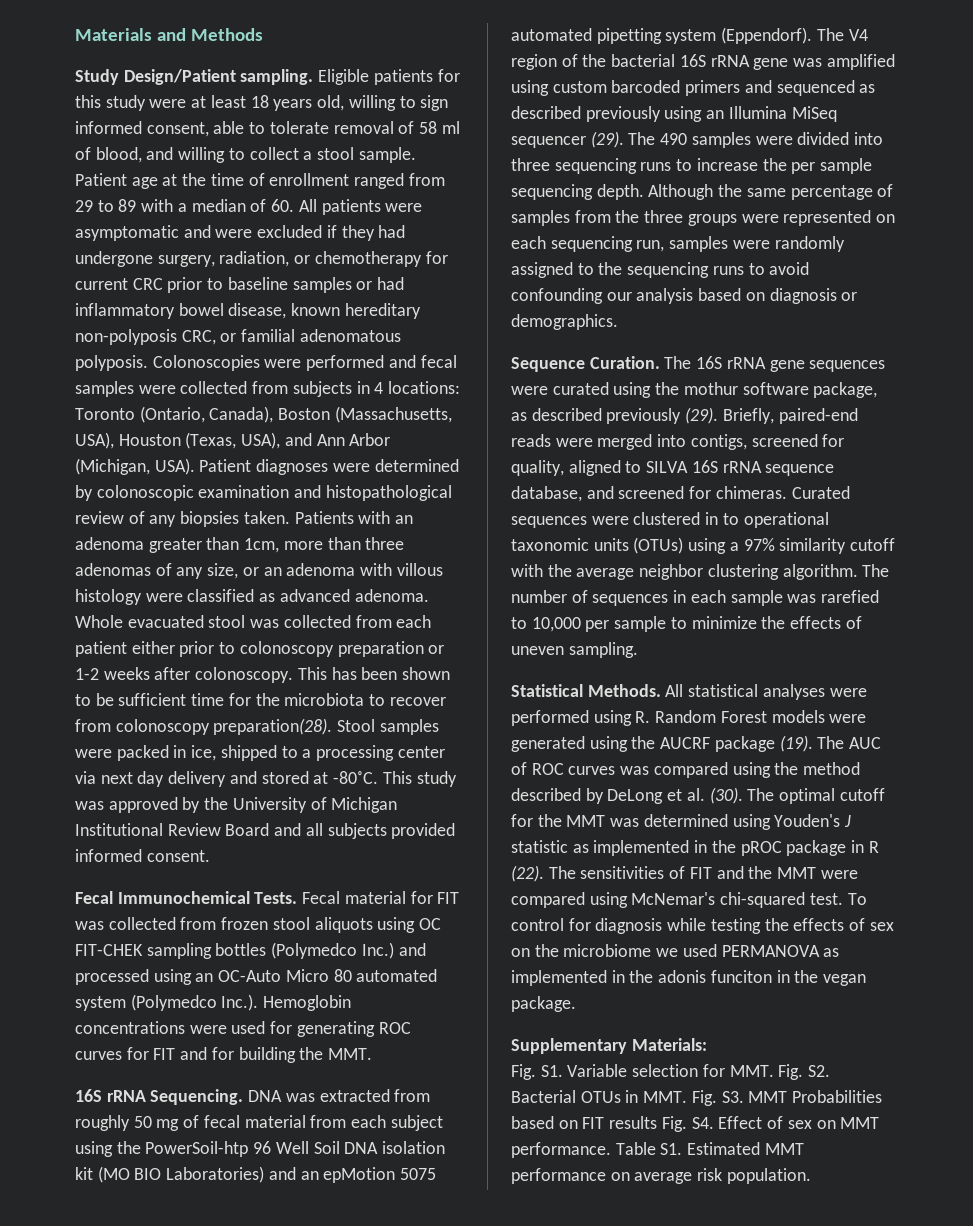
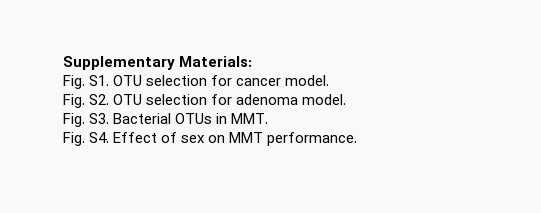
- Materials and Methods
- Study Design/Patient sampling. Eligible patients for this study were at least 18 years old, willing to sign informed consent, able to tolerate removal of 58 ml of blood, and willing to collect a stool sample. Patient age at the time of enrollment ranged from 29 to 89 with a median of 60. All patients were asymptomatic and were excluded if they had undergone surgery, radiation, or chemotherapy for current CRC prior to baseline samples or had inflammatory bowel disease, known hereditary non-polyposis CRC, or familial adenomatous polyposis. Colonoscopies were performed and fecal samples were collected from subjects in 4 locations: Toronto (Ontario, Canada), Boston (Massachusetts, USA), Houston (Texas, USA), and Ann Arbor (Michigan, USA). Patient diagnoses were determined by colonoscopic examination and histopathological review of any biopsies taken. Patients with an adenoma greater than 1cm, more than three adenomas of any size, or an adenoma with villous histology were classified as advanced adenoma. Whole evacuated stool was collected from each patient either prior to colonoscopy preparation or 1-2 weeks after colonoscopy. This has been shown to be sufficient time for the microbiota to recover from colonoscopy preparation(28). Stool samples were packed in ice, shipped to a processing center via next day delivery and stored at -80˚C. This study was approved by the University of Michigan Institutional Review Board and all subjects provided informed consent.
- Fecal Immunochemical Tests. Fecal material for FIT was collected from frozen stool aliquots using OC FIT-CHEK sampling bottles (Polymedco Inc.) and processed using an OC-Auto Micro 80 automated system (Polymedco Inc.). Hemoglobin concentrations were used for generating ROC curves for FIT and for building the MMT.
- 16S rRNA Sequencing. DNA was extracted from roughly 50 mg of fecal material from each subject using the PowerSoil-htp 96 Well Soil DNA isolation kit (MO BIO Laboratories) and an epMotion 5075 automated pipetting system (Eppendorf). The V4 region of the bacterial 16S rRNA gene was amplified using custom barcoded primers and sequenced as described previously using an Illumina MiSeq sequencer (29). The 490 samples were divided into three sequencing runs to increase the per sample sequencing depth. Although the same percentage of samples from the three groups were represented on each sequencing run, samples were randomly assigned to the sequencing runs to avoid confounding our analysis based on diagnosis or demographics.
- Sequence Curation. The 16S rRNA gene sequences were curated using the mothur software package, as described previously (29). Briefly, paired-end reads were merged into contigs, screened for quality, aligned to SILVA 16S rRNA sequence database, and screened for chimeras. Curated sequences were clustered in to operational taxonomic units (OTUs) using a 97% similarity cutoff with the average neighbor clustering algorithm. The number of sequences in each sample was rarefied to 10,000 per sample to minimize the effects of uneven sampling.
- Statistical Methods. All statistical analyses were performed using R. Random Forest models were generated using the AUCRF package (19). The AUC of ROC curves was compared using the method described by DeLong et al. (30). The optimal cutoff for the MMT was determined using Youden's J statistic as implemented in the pROC package in R (22). The sensitivities of FIT and the MMT were compared using McNemar's chi-squared test. To control for diagnosis while testing the effects of sex on the microbiome we used PERMANOVA as implemented in the adonis funciton in the vegan package.
- Fig. S1. Variable selection for MMT. Fig. S2. Bacterial OTUs in MMT. Fig. S3. MMT Probabilities based on FIT results Fig. S4. Effect of sex on MMT performance. Table S1. Estimated MMT performance on average risk population.
+ Fig. S1. OTU selection for cancer model.
+ Fig. S2. OTU selection for adenoma model.
+ Fig. S3. Bacterial OTUs in MMT.
+ Fig. S4. Effect of sex on MMT performance.

